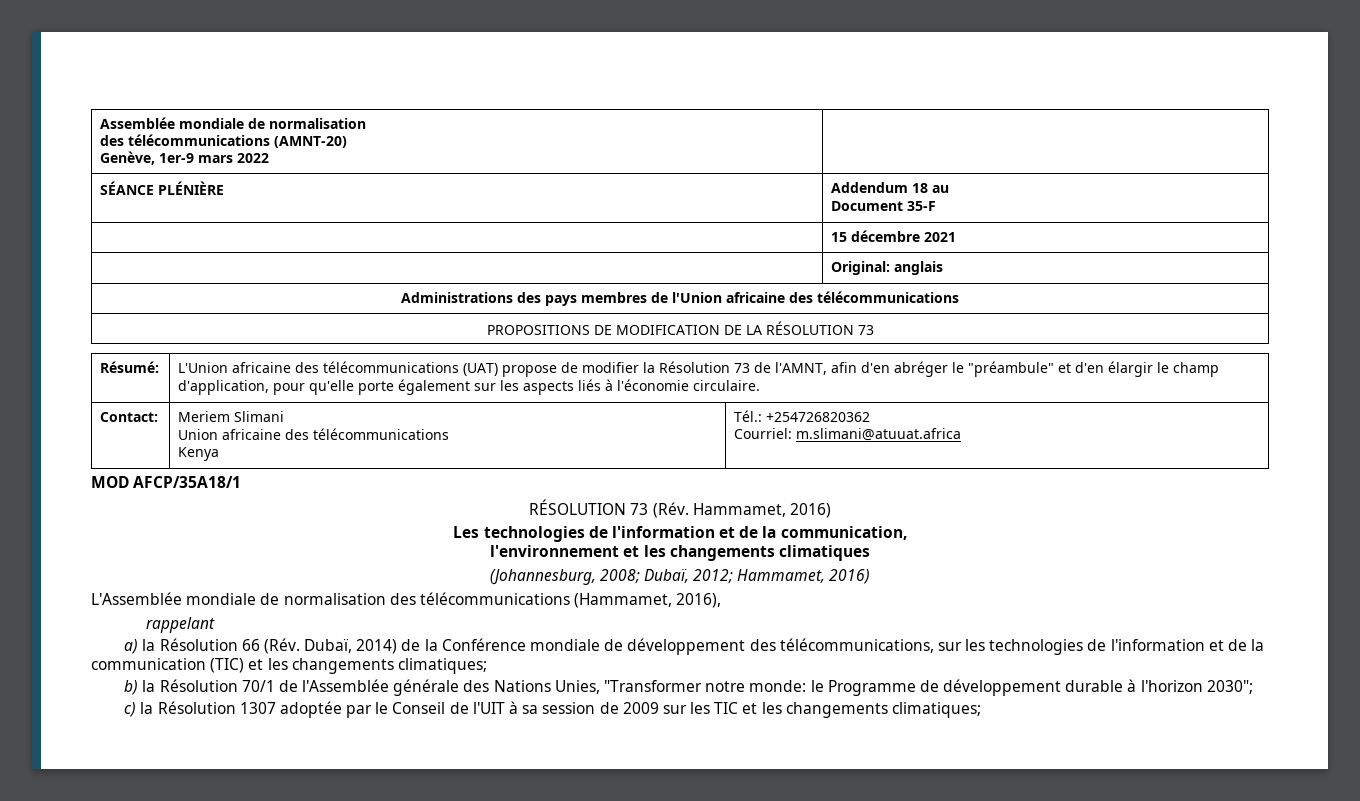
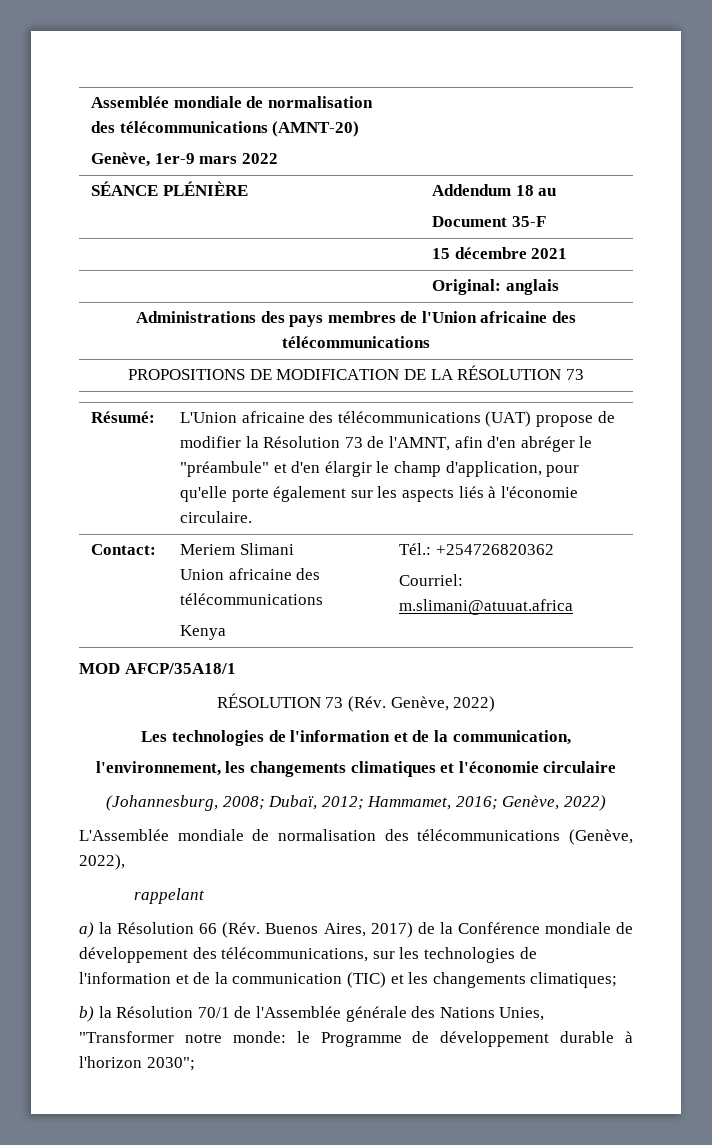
- RÉSOLUTION 73 (Rév. Hammamet, 2016)
+ RÉSOLUTION 73 (Rév. Genève, 2022)
- l'environnement et les changements climatiques
+ l'environnement, les changements climatiques et l'économie circulaire
- (Johannesburg, 2008; Dubaï, 2012; Hammamet, 2016)
+ (Johannesburg, 2008; Dubaï, 2012; Hammamet, 2016; Genève, 2022)
- L'Assemblée mondiale de normalisation des télécommunications (Hammamet, 2016),
+ L'Assemblée mondiale de normalisation des télécommunications (Genève, 2022),
- a) la Résolution 66 (Rév. Dubaï, 2014) de la Conférence mondiale de développement des télécommunications, sur les technologies de l'information et de la communication (TIC) et les changements climatiques;
+ a) la Résolution 66 (Rév. Buenos Aires, 2017) de la Conférence mondiale de développement des télécommunications, sur les technologies de l'information et de la communication (TIC) et les changements climatiques;
- c) la Résolution 1307 adoptée par le Conseil de l'UIT à sa session de 2009 sur les TIC et les changements climatiques;

